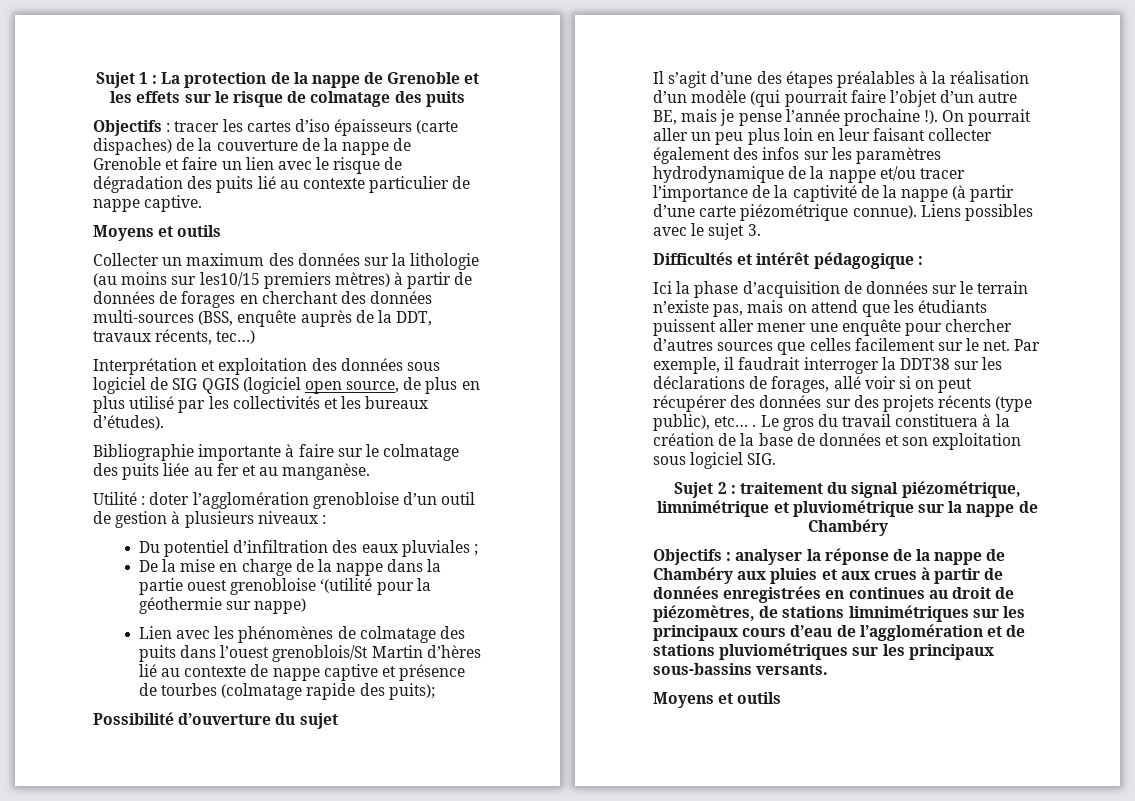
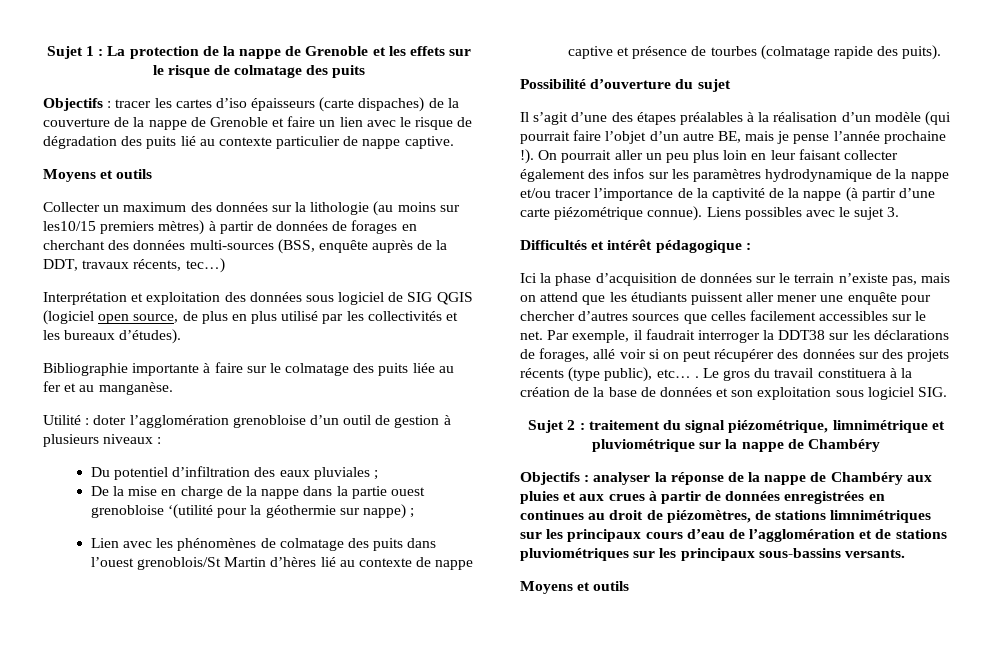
- De la mise en charge de la nappe dans la partie ouest grenobloise ‘(utilité pour la géothermie sur nappe)
+ De la mise en charge de la nappe dans la partie ouest grenobloise ‘(utilité pour la géothermie sur nappe) ;
- Lien avec les phénomènes de colmatage des puits dans l’ouest grenoblois/St Martin d’hères lié au contexte de nappe captive et présence de tourbes (colmatage rapide des puits);
+ Lien avec les phénomènes de colmatage des puits dans l’ouest grenoblois/St Martin d’hères lié au contexte de nappe captive et présence de tourbes (colmatage rapide des puits).
- Ici la phase d’acquisition de données sur le terrain n’existe pas, mais on attend que les étudiants puissent aller mener une enquête pour chercher d’autres sources que celles facilement sur le net.
+ Ici la phase d’acquisition de données sur le terrain n’existe pas, mais on attend que les étudiants puissent aller mener une enquête pour chercher d’autres sources que celles facilement accessibles sur le net.

